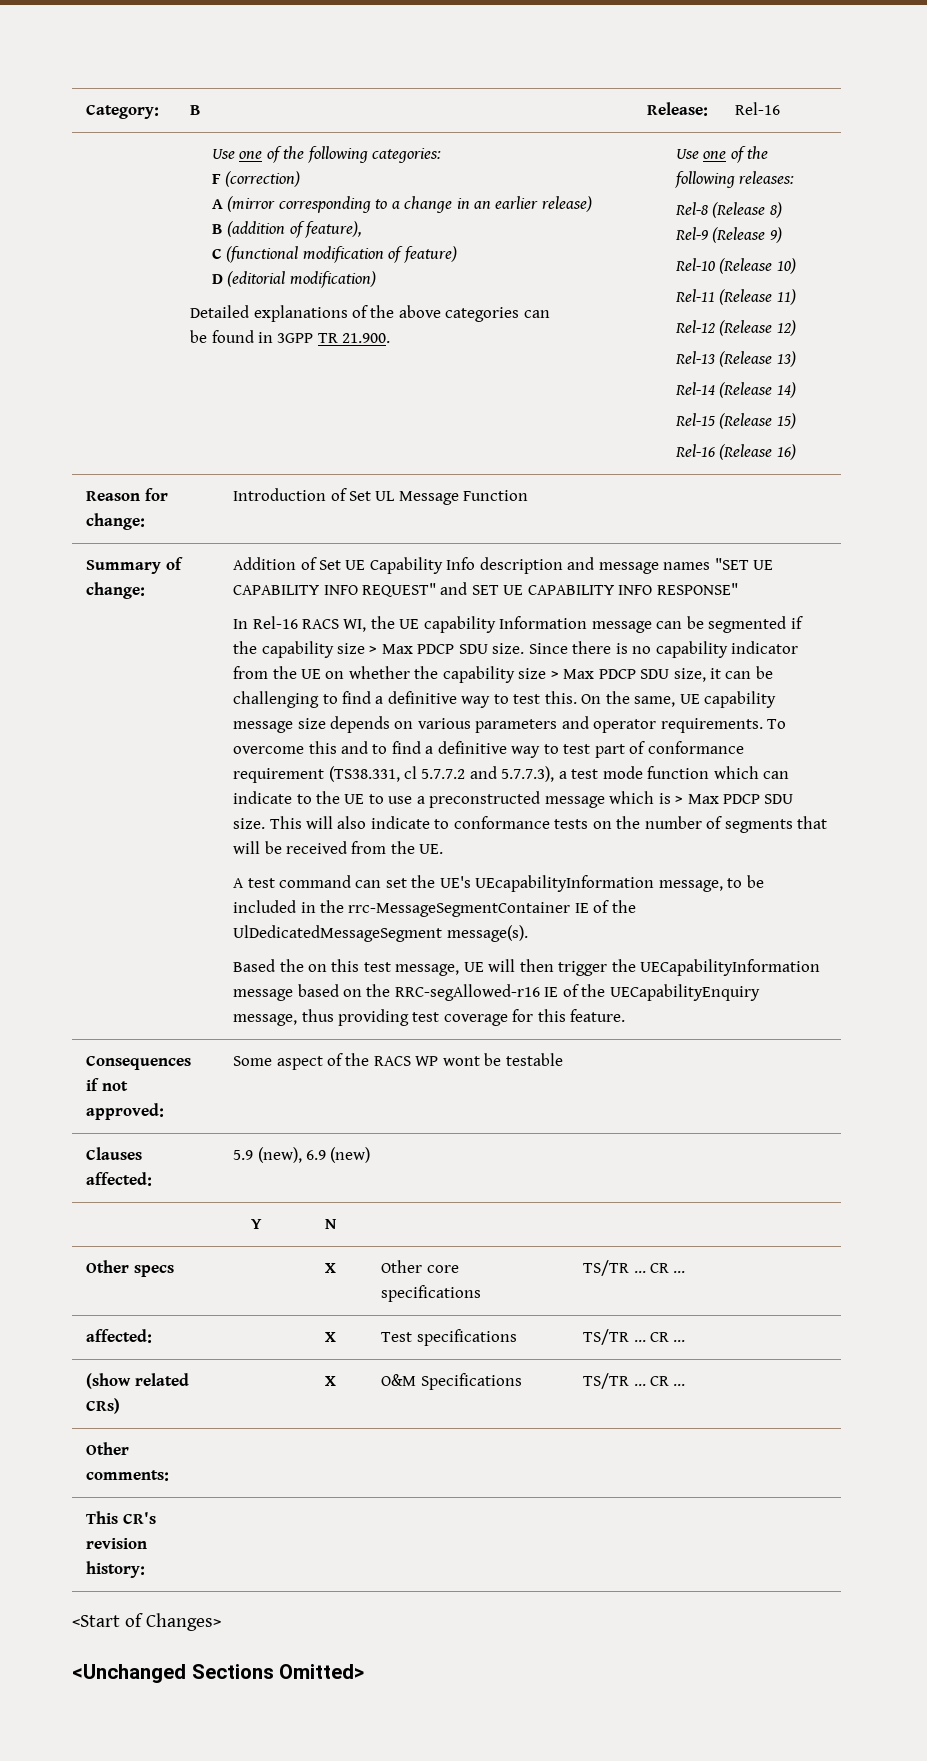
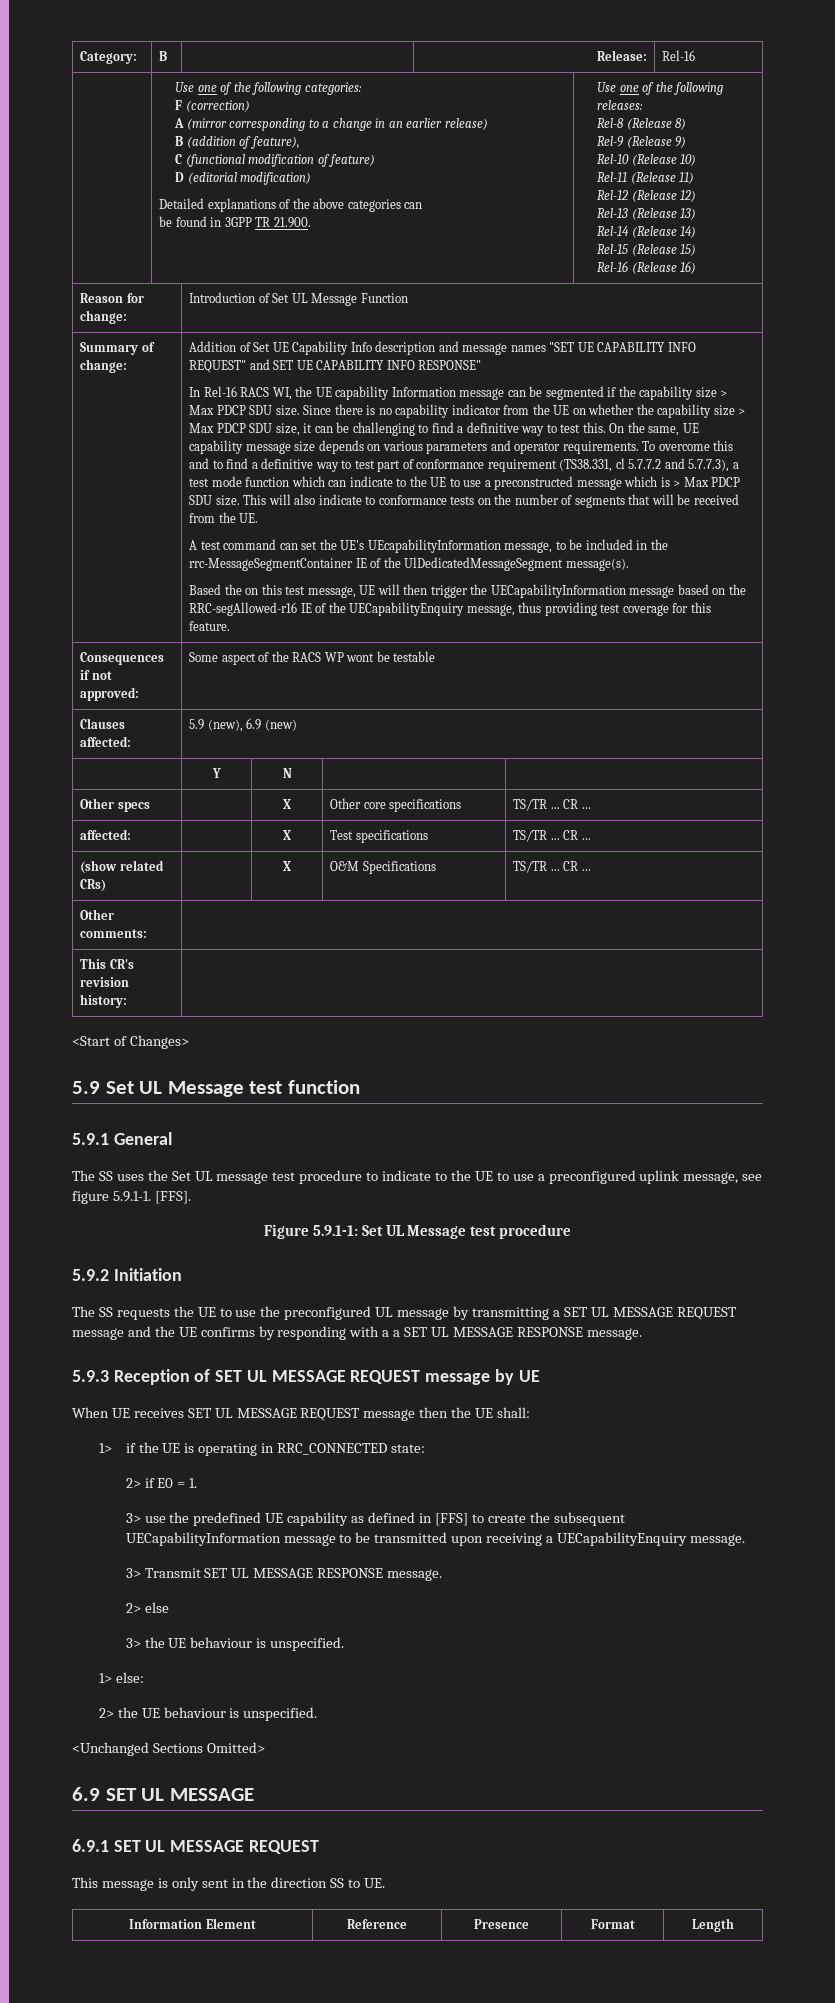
+ 5.9 Set UL Message test function
+ 5.9.1 General
+ The SS uses the Set UL message test procedure to indicate to the UE to use a preconfigured uplink message, see figure 5.9.1-1. [FFS].
+ Figure 5.9.1-1: Set UL Message test procedure
+ 5.9.2 Initiation
+ The SS requests the UE to use the preconfigured UL message by transmitting a SET UL MESSAGE REQUEST message and the UE confirms by responding with a a SET UL MESSAGE RESPONSE message.
+ 5.9.3 Reception of SET UL MESSAGE REQUEST message by UE
+ When UE receives SET UL MESSAGE REQUEST message then the UE shall:
+ 1> if the UE is operating in RRC_CONNECTED state:
+ 2> if E0 = 1.
+ 3> use the predefined UE capability as defined in [FFS] to create the subsequent UECapabilityInformation message to be transmitted upon receiving a UECapabilityEnquiry message.
+ 3> Transmit SET UL MESSAGE RESPONSE message.
+ 2> else
+ 3> the UE behaviour is unspecified.
+ 1> else:
+ 2> the UE behaviour is unspecified.
  <Unchanged Sections Omitted>
+ 6.9 SET UL MESSAGE
+ 6.9.1 SET UL MESSAGE REQUEST
+ This message is only sent in the direction SS to UE.
+ Information Element | Reference | Presence | Format | Length

